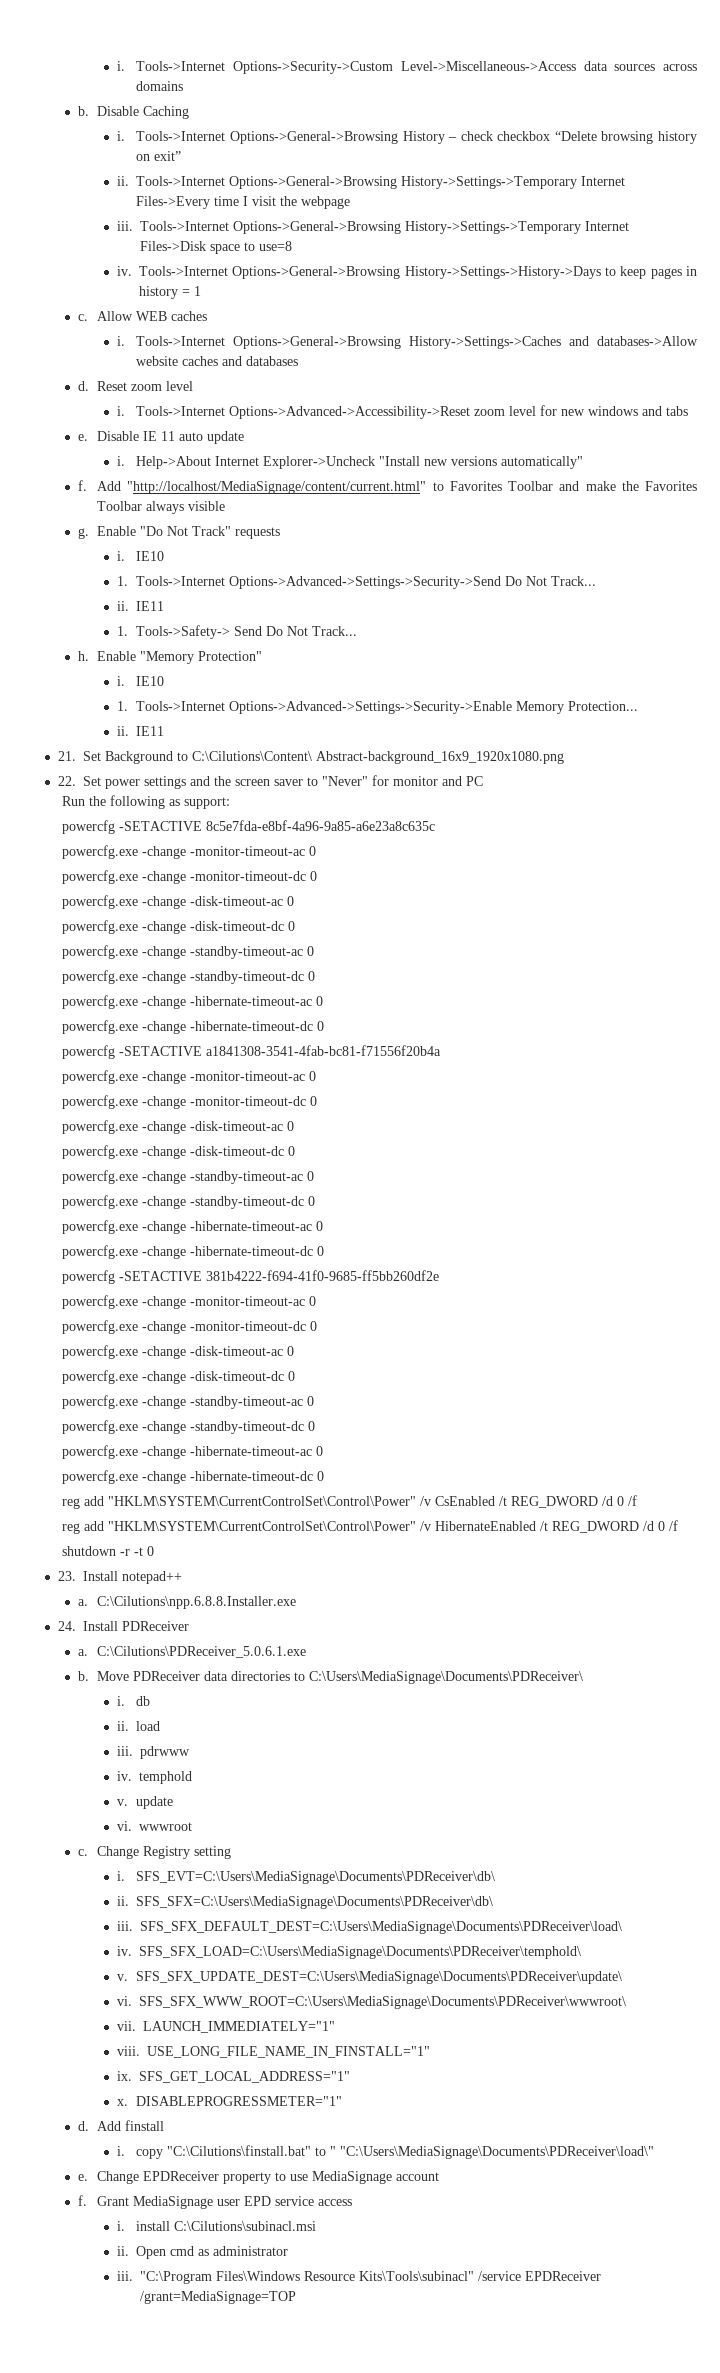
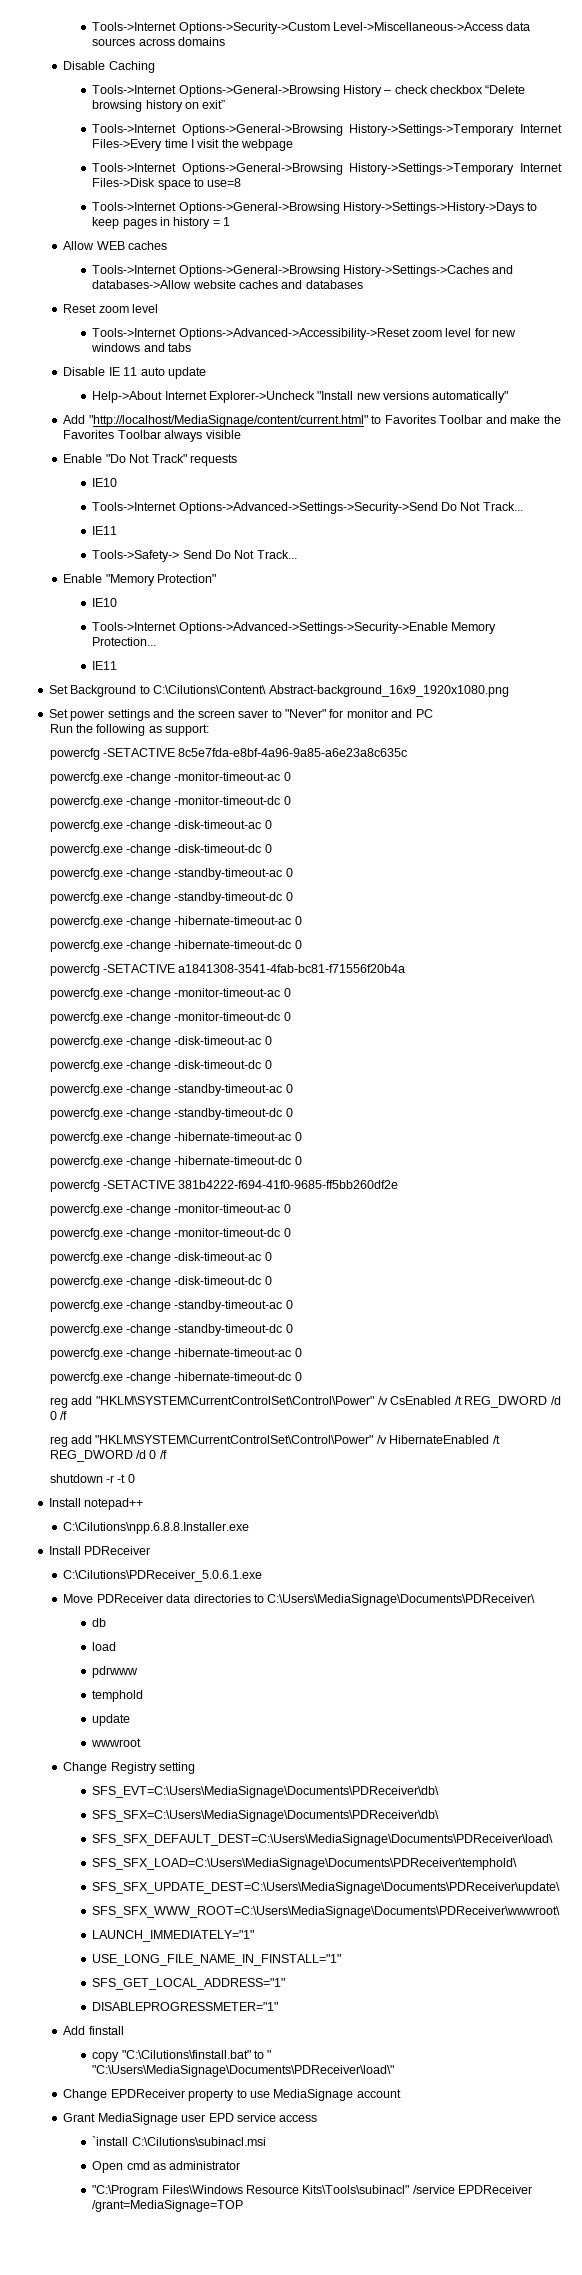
- i. Tools->Internet Options->Security->Custom Level->Miscellaneous->Access data sources across domains
- b. Disable Caching
- i. Tools->Internet Options->General->Browsing History – check checkbox “Delete browsing history on exit”
- ii. Tools->Internet Options->General->Browsing History->Settings->Temporary Internet Files->Every time I visit the webpage
- iii. Tools->Internet Options->General->Browsing History->Settings->Temporary Internet Files->Disk space to use=8
- iv. Tools->Internet Options->General->Browsing History->Settings->History->Days to keep pages in history = 1
- c. Allow WEB caches
- i. Tools->Internet Options->General->Browsing History->Settings->Caches and databases->Allow website caches and databases
- d. Reset zoom level
- i. Tools->Internet Options->Advanced->Accessibility->Reset zoom level for new windows and tabs
- e. Disable IE 11 auto update
- i. Help->About Internet Explorer->Uncheck "Install new versions automatically"
- f. Add "http://localhost/MediaSignage/content/current.html" to Favorites Toolbar and make the Favorites Toolbar always visible
+ Tools->Internet Options->Security->Custom Level->Miscellaneous->Access data sources across domains
+ Disable Caching
+ Tools->Internet Options->General->Browsing History – check checkbox “Delete browsing history on exit”
+ Tools->Internet Options->General->Browsing History->Settings->Temporary Internet Files->Every time I visit the webpage
+ Tools->Internet Options->General->Browsing History->Settings->Temporary Internet Files->Disk space to use=8
+ Tools->Internet Options->General->Browsing History->Settings->History->Days to keep pages in history = 1
+ Allow WEB caches
+ Tools->Internet Options->General->Browsing History->Settings->Caches and databases->Allow website caches and databases
+ Reset zoom level
+ Tools->Internet Options->Advanced->Accessibility->Reset zoom level for new windows and tabs
+ Disable IE 11 auto update
+ Help->About Internet Explorer->Uncheck "Install new versions automatically"
+ Add "http://localhost/MediaSignage/content/current.html" to Favorites Toolbar and make the Favorites Toolbar always visible
- g. Enable "Do Not Track" requests
- i. IE10
- 1. Tools->Internet Options->Advanced->Settings->Security->Send Do Not Track...
- ii. IE11
- 1. Tools->Safety-> Send Do Not Track...
+ Enable "Do Not Track" requests
+ IE10
+ Tools->Internet Options->Advanced->Settings->Security->Send Do Not Track...
+ IE11
+ Tools->Safety-> Send Do Not Track...
- h. Enable "Memory Protection"
- i. IE10
- 1. Tools->Internet Options->Advanced->Settings->Security->Enable Memory Protection...
- ii. IE11
- 21. Set Background to C:\Cilutions\Content\ Abstract-background_16x9_1920x1080.png
+ Enable "Memory Protection"
+ IE10
+ Tools->Internet Options->Advanced->Settings->Security->Enable Memory Protection...
+ IE11
+ Set Background to C:\Cilutions\Content\ Abstract-background_16x9_1920x1080.png
- 22. Set power settings and the screen saver to "Never" for monitor and PC
+ Set power settings and the screen saver to "Never" for monitor and PC
- 23. Install notepad++
- a. C:\Cilutions\npp.6.8.8.Installer.exe
+ Install notepad++
+ C:\Cilutions\npp.6.8.8.Installer.exe
- 24. Install PDReceiver
- a. C:\Cilutions\PDReceiver_5.0.6.1.exe
- b. Move PDReceiver data directories to C:\Users\MediaSignage\Documents\PDReceiver\
+ Install PDReceiver
+ C:\Cilutions\PDReceiver_5.0.6.1.exe
+ Move PDReceiver data directories to C:\Users\MediaSignage\Documents\PDReceiver\
- i. db
+ db
- ii. load
+ load
- iii. pdrwww
+ pdrwww
- iv. temphold
- v. update
- vi. wwwroot
- c. Change Registry setting
- i. SFS_EVT=C:\Users\MediaSignage\Documents\PDReceiver\db\
- ii. SFS_SFX=C:\Users\MediaSignage\Documents\PDReceiver\db\
- iii. SFS_SFX_DEFAULT_DEST=C:\Users\MediaSignage\Documents\PDReceiver\load\
- iv. SFS_SFX_LOAD=C:\Users\MediaSignage\Documents\PDReceiver\temphold\
- v. SFS_SFX_UPDATE_DEST=C:\Users\MediaSignage\Documents\PDReceiver\update\
- vi. SFS_SFX_WWW_ROOT=C:\Users\MediaSignage\Documents\PDReceiver\wwwroot\
+ temphold
+ update
+ wwwroot
+ Change Registry setting
+ SFS_EVT=C:\Users\MediaSignage\Documents\PDReceiver\db\
+ SFS_SFX=C:\Users\MediaSignage\Documents\PDReceiver\db\
+ SFS_SFX_DEFAULT_DEST=C:\Users\MediaSignage\Documents\PDReceiver\load\
+ SFS_SFX_LOAD=C:\Users\MediaSignage\Documents\PDReceiver\temphold\
+ SFS_SFX_UPDATE_DEST=C:\Users\MediaSignage\Documents\PDReceiver\update\
+ SFS_SFX_WWW_ROOT=C:\Users\MediaSignage\Documents\PDReceiver\wwwroot\
- vii.
- viii.
- ix.
- x. DISABLEPROGRESSMETER="1"
- d. Add finstall
+ DISABLEPROGRESSMETER="1"
+ Add finstall
- i. copy "C:\Cilutions\finstall.bat" to " "C:\Users\MediaSignage\Documents\PDReceiver\load\"
- e. Change EPDReceiver property to use MediaSignage account
- f. Grant MediaSignage user EPD service access
+ copy "C:\Cilutions\finstall.bat" to " "C:\Users\MediaSignage\Documents\PDReceiver\load\"
+ Change EPDReceiver property to use MediaSignage account
+ Grant MediaSignage user EPD service access
- i. install C:\Cilutions\subinacl.msi
- ii. Open cmd as administrator
- iii. "C:\Program Files\Windows Resource Kits\Tools\subinacl" /service EPDReceiver /grant=MediaSignage=TOP
+ `install C:\Cilutions\subinacl.msi
+ Open cmd as administrator
+ "C:\Program Files\Windows Resource Kits\Tools\subinacl" /service EPDReceiver /grant=MediaSignage=TOP

